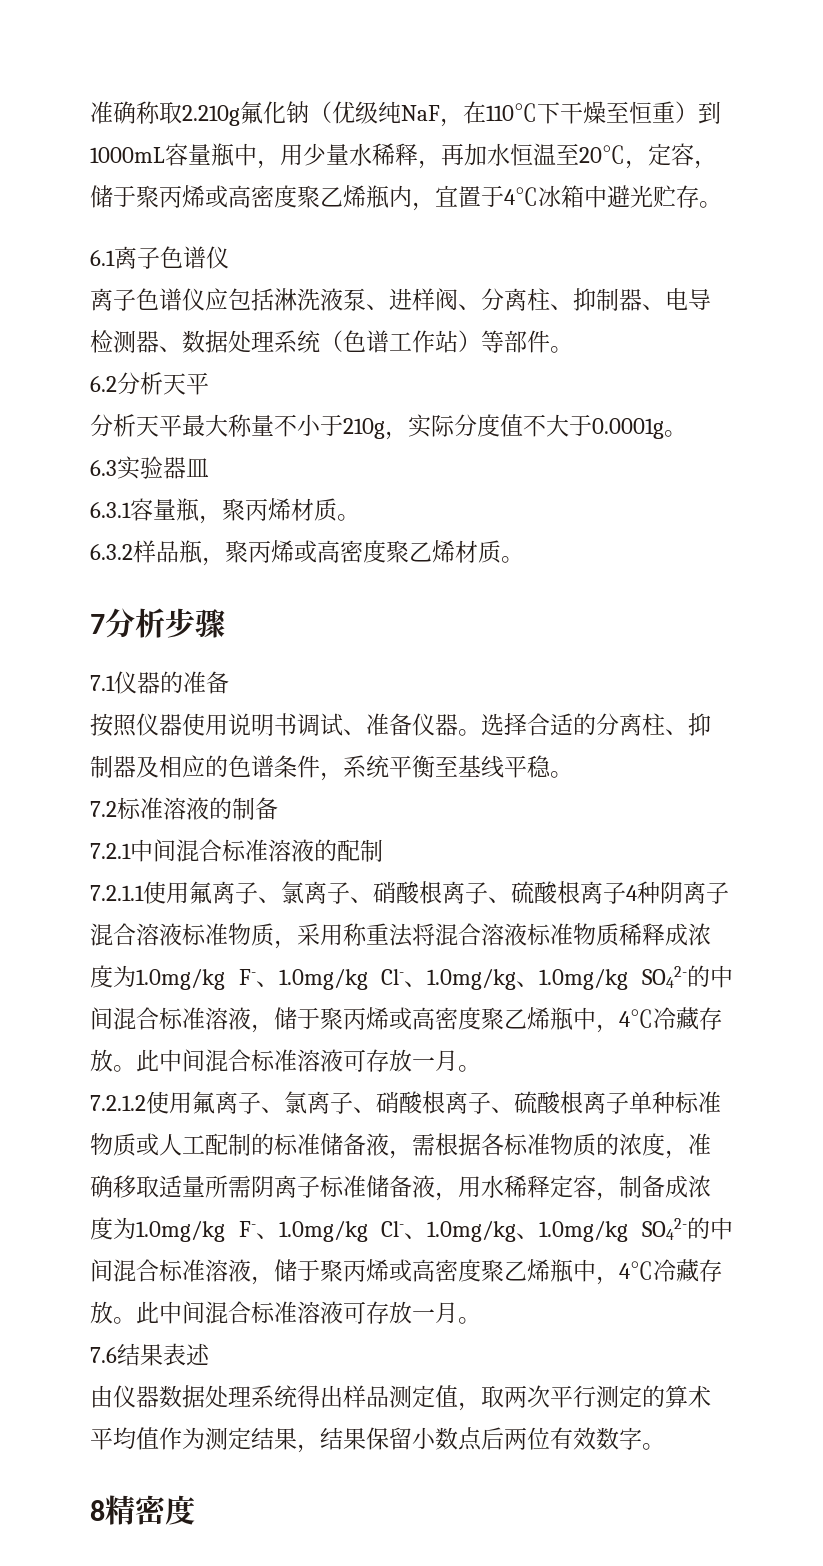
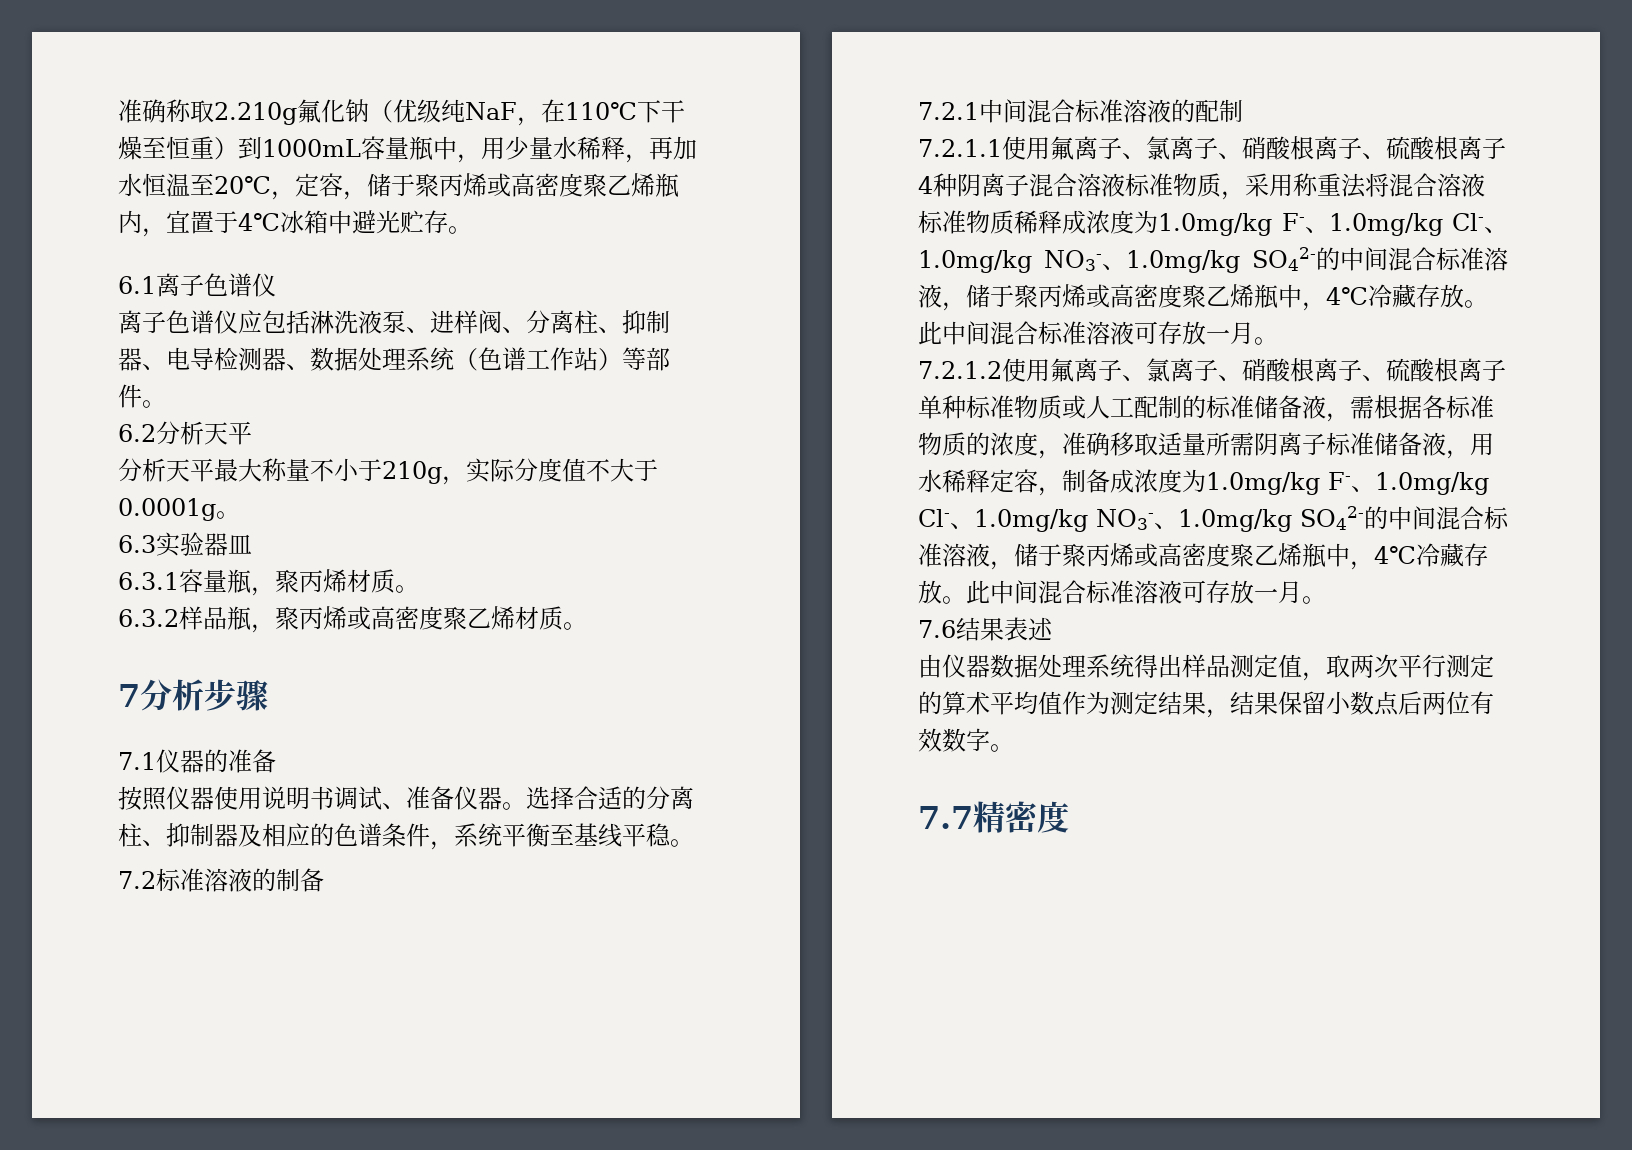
- 7.2.1.1使用氟离子、氯离子、硝酸根离子、硫酸根离子4种阴离子混合溶液标准物质，采用称重法将混合溶液标准物质稀释成浓度为1.0mg/kg F-、1.0mg/kg Cl-、1.0mg/kg、1.0mg/kg SO42-的中间混合标准溶液，储于聚丙烯或高密度聚乙烯瓶中，4℃冷藏存放。
+ 7.2.1.1使用氟离子、氯离子、硝酸根离子、硫酸根离子4种阴离子混合溶液标准物质，采用称重法将混合溶液标准物质稀释成浓度为1.0mg/kg F-、1.0mg/kg Cl-、1.0mg/kg NO3-、1.0mg/kg SO42-的中间混合标准溶液，储于聚丙烯或高密度聚乙烯瓶中，4℃冷藏存放。
- 7.2.1.2使用氟离子、氯离子、硝酸根离子、硫酸根离子单种标准物质或人工配制的标准储备液，需根据各标准物质的浓度，准确移取适量所需阴离子标准储备液，用水稀释定容，制备成浓度为1.0mg/kg F-、1.0mg/kg Cl-、1.0mg/kg、1.0mg/kg SO42-的中间混合标准溶液，储于聚丙烯或高密度聚乙烯瓶中，4℃冷藏存放。
+ 7.2.1.2使用氟离子、氯离子、硝酸根离子、硫酸根离子单种标准物质或人工配制的标准储备液，需根据各标准物质的浓度，准确移取适量所需阴离子标准储备液，用水稀释定容，制备成浓度为1.0mg/kg F-、1.0mg/kg Cl-、1.0mg/kg NO3-、1.0mg/kg SO42-的中间混合标准溶液，储于聚丙烯或高密度聚乙烯瓶中，4℃冷藏存放。
- 8精密度
+ 7.7精密度

